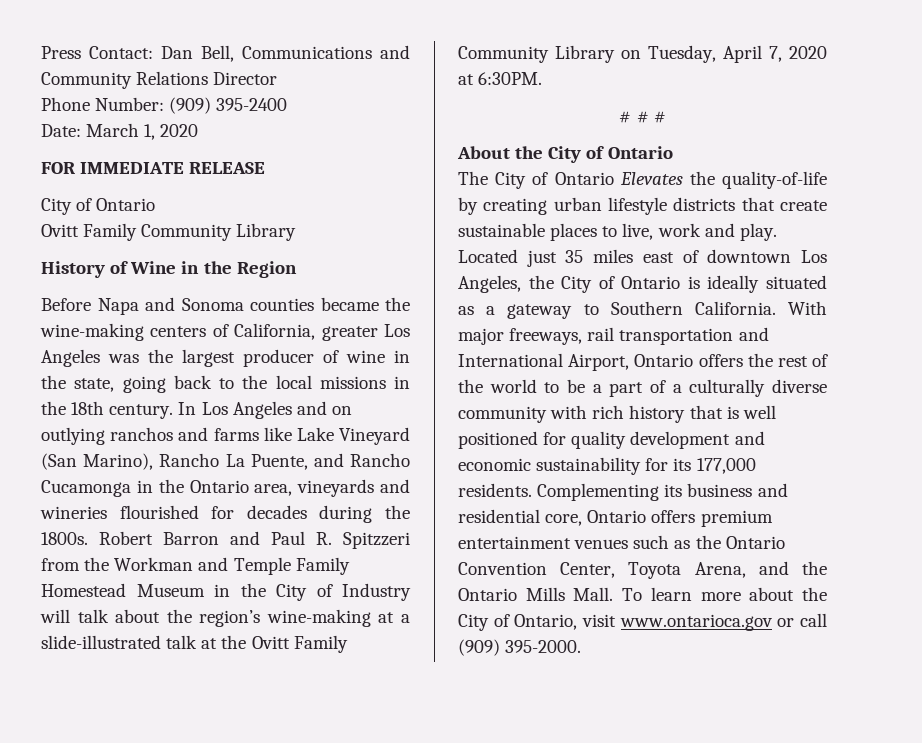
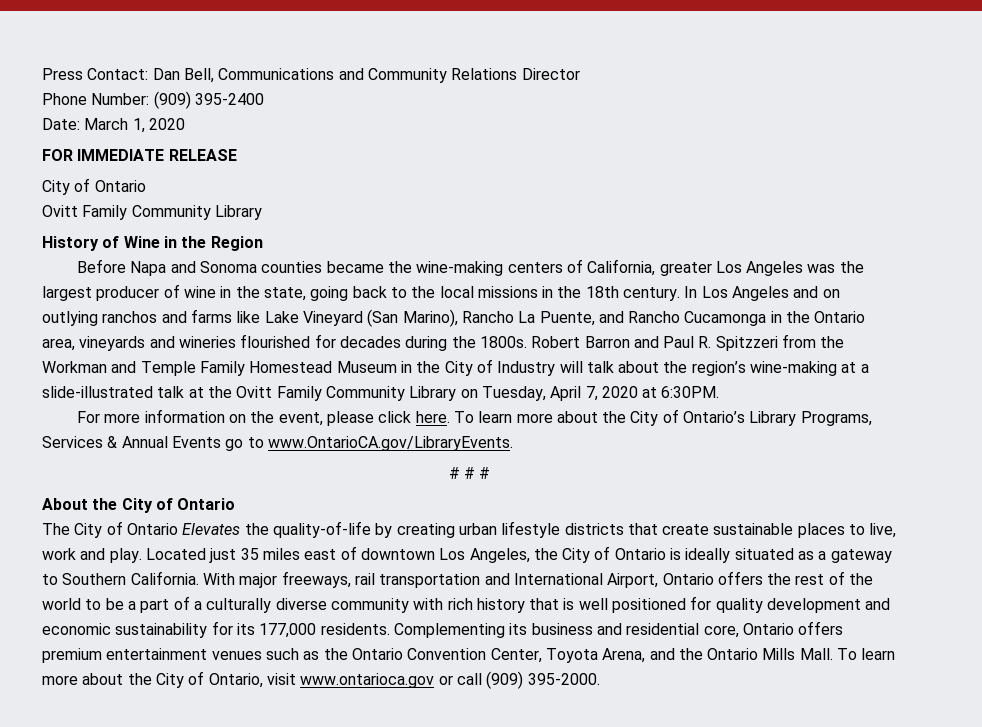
+ For more information on the event, please click here. To learn more about the City of Ontario’s Library Programs, Services & Annual Events go to www.OntarioCA.gov/LibraryEvents.

